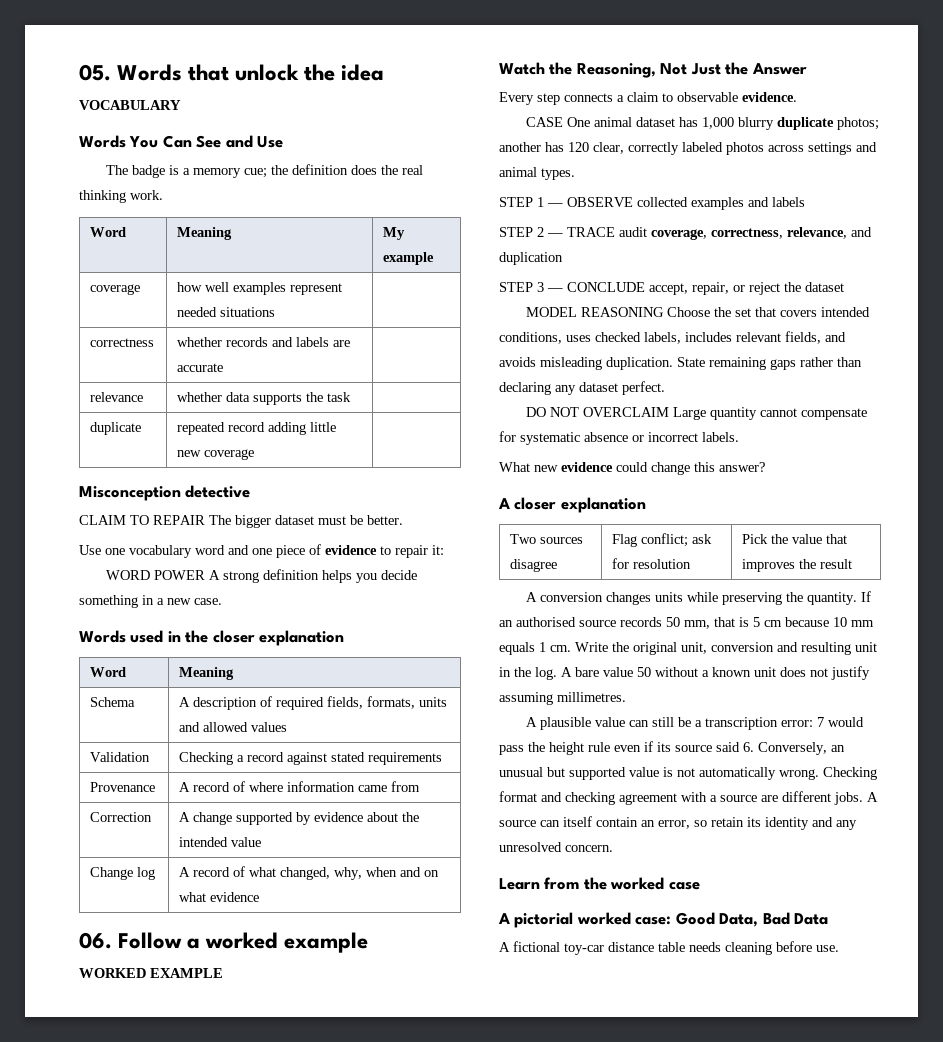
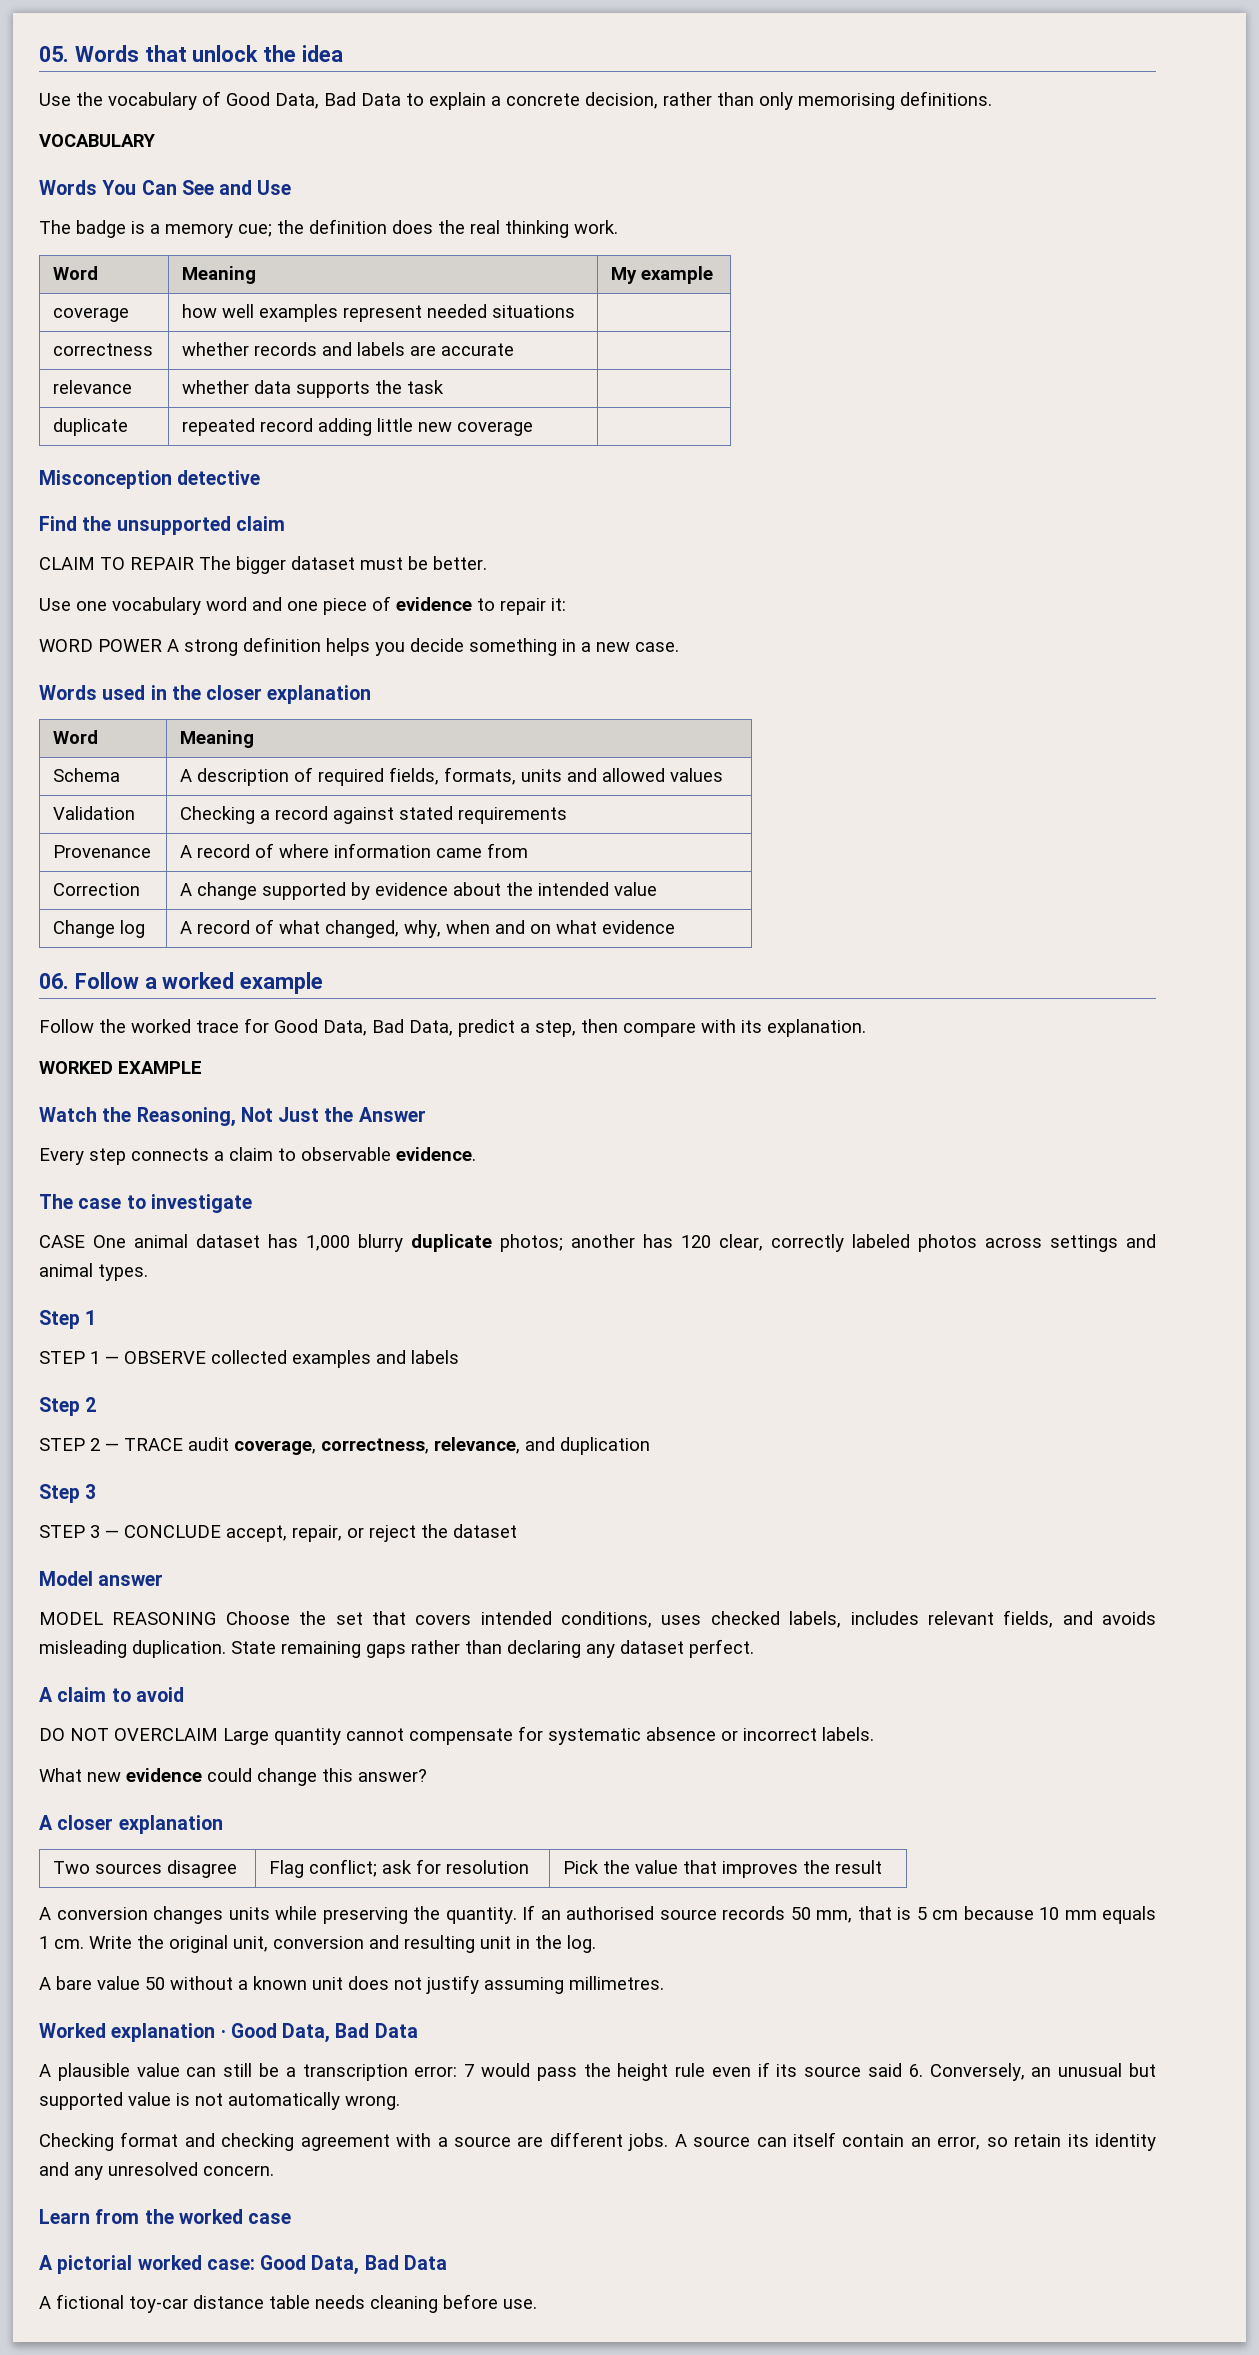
+ Use the vocabulary of Good Data, Bad Data to explain a concrete decision, rather than only memorising definitions.
+ Find the unsupported claim
+ Follow the worked trace for Good Data, Bad Data, predict a step, then compare with its explanation.
+ The case to investigate
+ Step 1
+ Step 2
+ Step 3
+ Model answer
+ A claim to avoid
- Write the original unit, conversion and resulting unit in the log. A bare value 50 without a known unit does not justify assuming millimetres.
+ Write the original unit, conversion and resulting unit in the log.
+ A bare value 50 without a known unit does not justify assuming millimetres.
+ Worked explanation · Good Data, Bad Data
- A plausible value can still be a transcription error: 7 would pass the height rule even if its source said 6. Conversely, an unusual but supported value is not automatically wrong. Checking format and checking agreement with a source are different jobs.
+ A plausible value can still be a transcription error: 7 would pass the height rule even if its source said 6. Conversely, an unusual but supported value is not automatically wrong.
+ Checking format and checking agreement with a source are different jobs.

